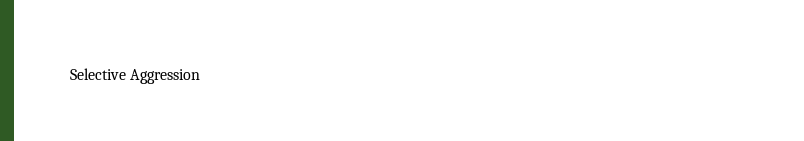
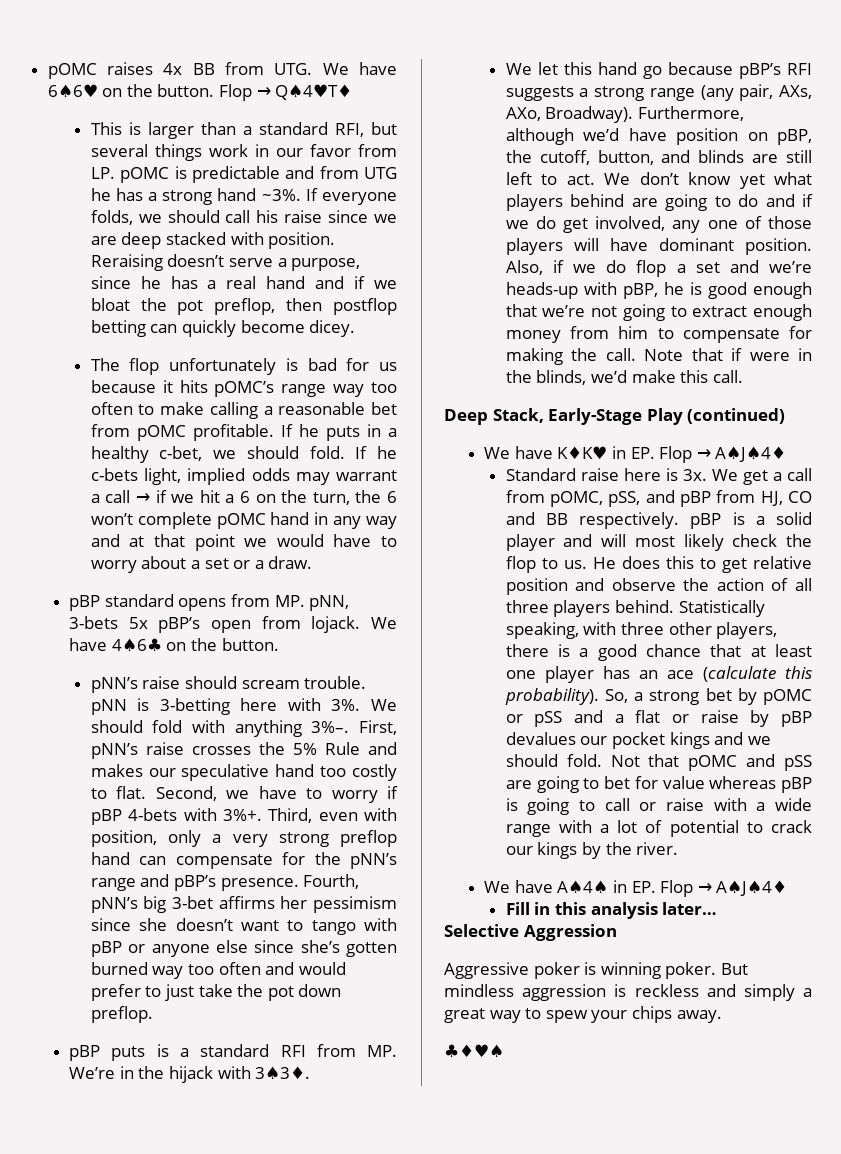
+ pOMC raises 4x BB from UTG. We have 6♠6♥ on the button. Flop → Q♠4♥T♦
+ This is larger than a standard RFI, but several things work in our favor from LP. pOMC is predictable and from UTG he has a strong hand ~3%. If everyone folds, we should call his raise since we are deep stacked with position. Reraising doesn’t serve a purpose, since he has a real hand and if we bloat the pot preflop, then postflop betting can quickly become dicey.
+ The flop unfortunately is bad for us because it hits pOMC’s range way too often to make calling a reasonable bet from pOMC profitable. If he puts in a healthy c-bet, we should fold. If he c-bets light, implied odds may warrant a call → if we hit a 6 on the turn, the 6 won’t complete pOMC hand in any way and at that point we would have to worry about a set or a draw.
+ pBP standard opens from MP. pNN, 3-bets 5x pBP’s open from lojack. We have 4♠6♣ on the button.
+ pNN’s raise should scream trouble. pNN is 3-betting here with 3%. We should fold with anything 3%–. First, pNN’s raise crosses the 5% Rule and makes our speculative hand too costly to flat. Second, we have to worry if pBP 4-bets with 3%+. Third, even with position, only a very strong preflop hand can compensate for the pNN’s range and pBP’s presence. Fourth, pNN’s big 3-bet affirms her pessimism since she doesn’t want to tango with pBP or anyone else since she’s gotten burned way too often and would prefer to just take the pot down preflop.
+ pBP puts is a standard RFI from MP. We’re in the hijack with 3♠3♦.
+ We let this hand go because pBP’s RFI suggests a strong range (any pair, AXs, AXo, Broadway). Furthermore, although we’d have position on pBP, the cutoff, button, and blinds are still left to act. We don’t know yet what players behind are going to do and if we do get involved, any one of those players will have dominant position. Also, if we do flop a set and we’re heads-up with pBP, he is good enough that we’re not going to extract enough money from him to compensate for making the call. Note that if were in the blinds, we’d make this call.
+ Deep Stack, Early-Stage Play (continued)
+ We have K♦K♥ in EP. Flop → A♠J♠4♦
+ Standard raise here is 3x. We get a call from pOMC, pSS, and pBP from HJ, CO and BB respectively. pBP is a solid player and will most likely check the flop to us. He does this to get relative position and observe the action of all three players behind. Statistically speaking, with three other players, there is a good chance that at least one player has an ace (calculate this probability). So, a strong bet by pOMC or pSS and a flat or raise by pBP devalues our pocket kings and we should fold. Not that pOMC and pSS are going to bet for value whereas pBP is going to call or raise with a wide range with a lot of potential to crack our kings by the river.
+ We have A♠4♠ in EP. Flop → A♠J♠4♦
+ Fill in this analysis later…
  Selective Aggression
+ Aggressive poker is winning poker. But mindless aggression is reckless and simply a great way to spew your chips away.
+ ♣♦♥♠

